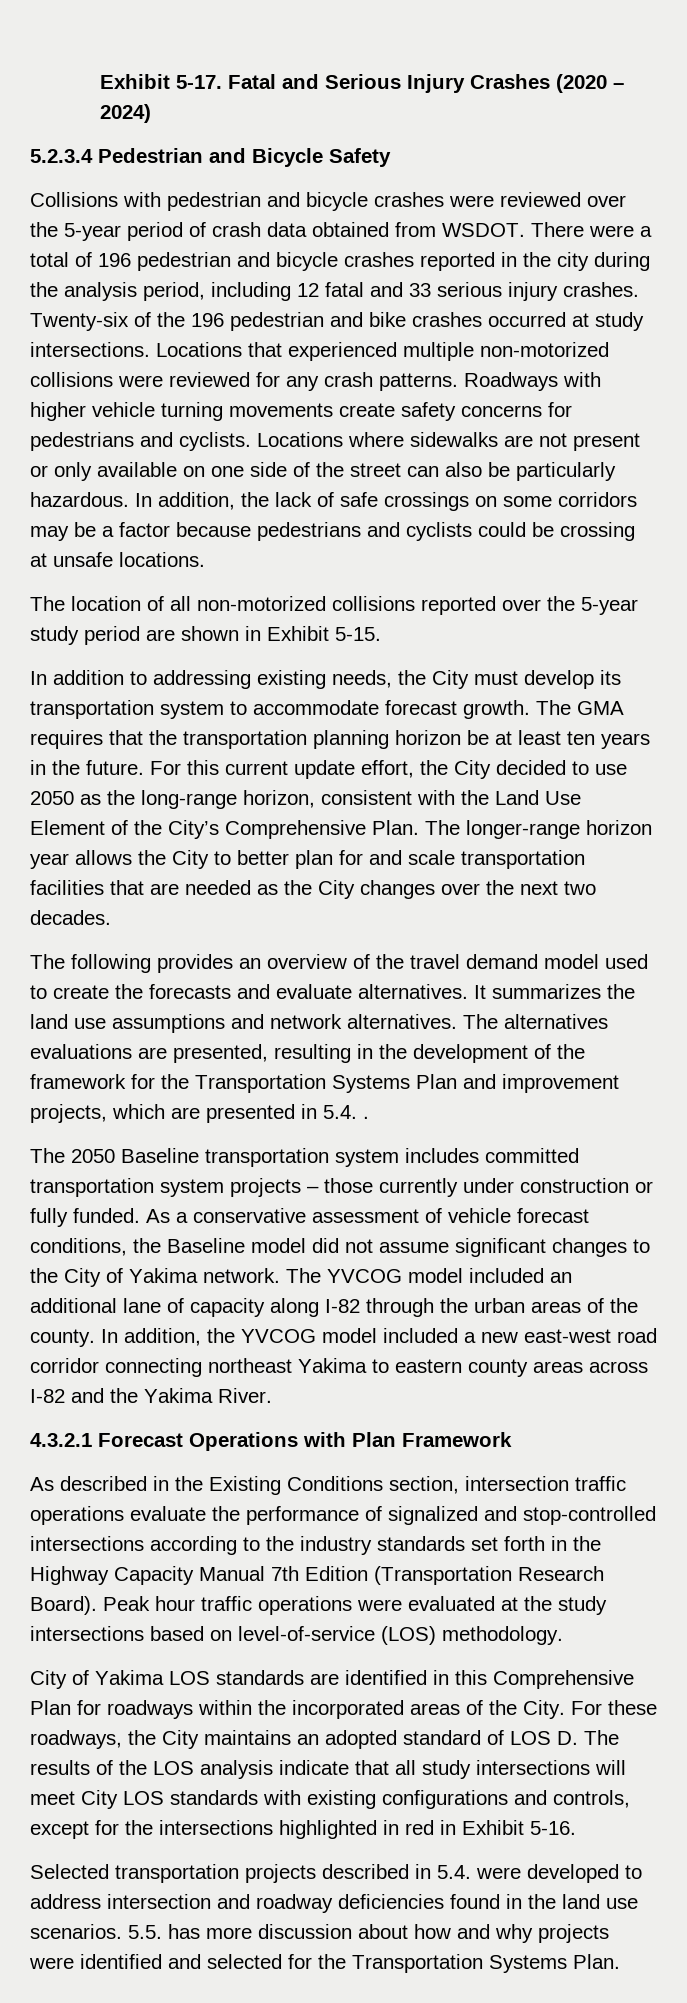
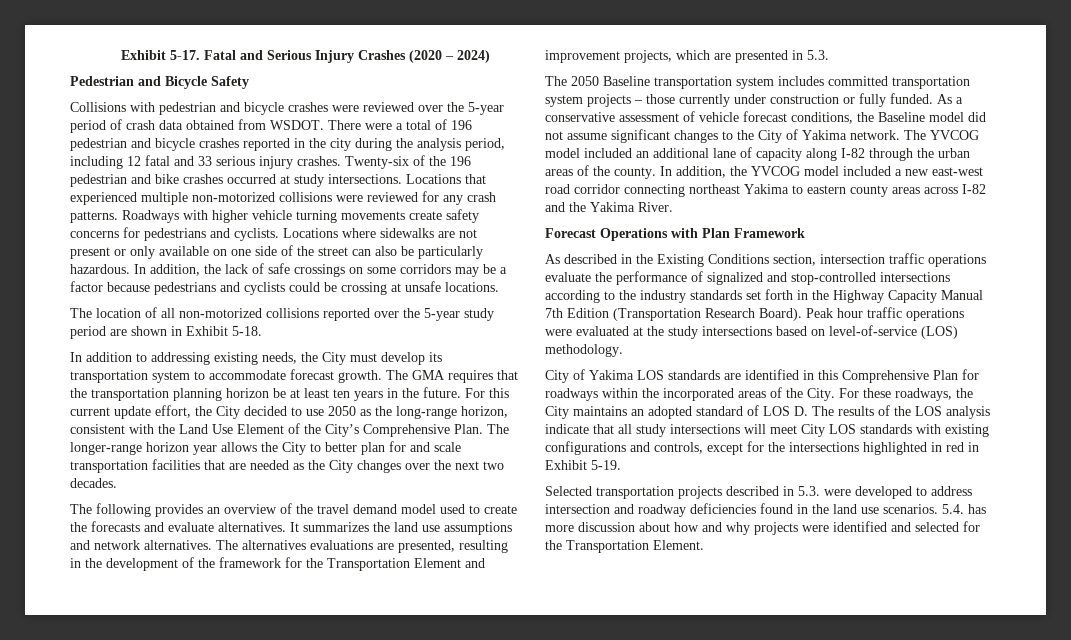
- 5.2.3.4 Pedestrian and Bicycle Safety
+ Pedestrian and Bicycle Safety
- The location of all non-motorized collisions reported over the 5-year study period are shown in Exhibit 5-15.
+ The location of all non-motorized collisions reported over the 5-year study period are shown in Exhibit 5-18.
- The alternatives evaluations are presented, resulting in the development of the framework for the Transportation Systems Plan and improvement projects, which are presented in 5.4. .
+ The alternatives evaluations are presented, resulting in the development of the framework for the Transportation Element and improvement projects, which are presented in 5.3.
- 4.3.2.1 Forecast Operations with Plan Framework
+ Forecast Operations with Plan Framework
- For these roadways, the City maintains an adopted standard of LOS D. The results of the LOS analysis indicate that all study intersections will meet City LOS standards with existing configurations and controls, except for the intersections highlighted in red in Exhibit 5-16.
+ For these roadways, the City maintains an adopted standard of LOS D. The results of the LOS analysis indicate that all study intersections will meet City LOS standards with existing configurations and controls, except for the intersections highlighted in red in Exhibit 5-19.
- Selected transportation projects described in 5.4. were developed to address intersection and roadway deficiencies found in the land use scenarios.
+ Selected transportation projects described in 5.3. were developed to address intersection and roadway deficiencies found in the land use scenarios.
- 5.5. has more discussion about how and why projects were identified and selected for the Transportation Systems Plan.
+ 5.4. has more discussion about how and why projects were identified and selected for the Transportation Element.

